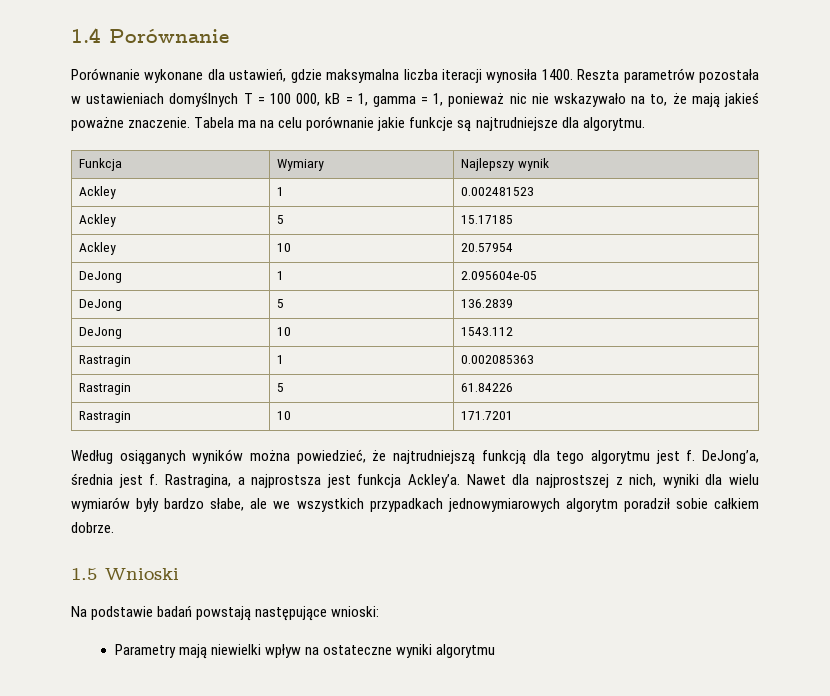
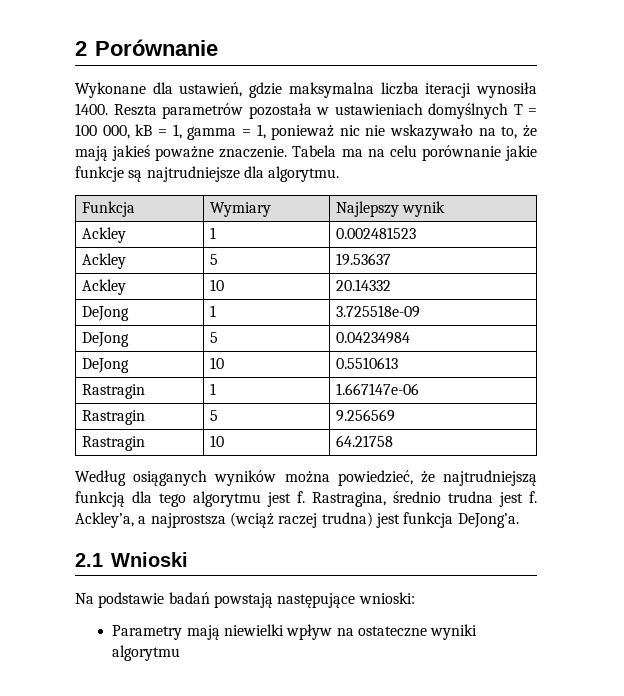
- 1.4 Porównanie
+ 2 Porównanie
- Porównanie wykonane dla ustawień, gdzie maksymalna liczba iteracji wynosiła 1400.
+ Wykonane dla ustawień, gdzie maksymalna liczba iteracji wynosiła 1400.
- Ackley | 5 | 15.17185
+ Ackley | 5 | 19.53637
- Ackley | 10 | 20.57954
+ Ackley | 10 | 20.14332
- DeJong | 1 | 2.095604e-05
+ DeJong | 1 | 3.725518e-09
- DeJong | 5 | 136.2839
+ DeJong | 5 | 0.04234984
- DeJong | 10 | 1543.112
+ DeJong | 10 | 0.5510613
- Rastragin | 1 | 0.002085363
+ Rastragin | 1 | 1.667147e-06
- Rastragin | 5 | 61.84226
+ Rastragin | 5 | 9.256569
- Rastragin | 10 | 171.7201
+ Rastragin | 10 | 64.21758
- DeJong’a, średnia jest f. Rastragina, a najprostsza jest funkcja Ackley’a. Nawet dla najprostszej z nich, wyniki dla wielu wymiarów były bardzo słabe, ale we wszystkich przypadkach jednowymiarowych algorytm poradził sobie całkiem dobrze.
- 1.5 Wnioski
+ Rastragina, średnio trudna jest f. Ackley’a, a najprostsza (wciąż raczej trudna) jest funkcja DeJong’a.
+ 2.1 Wnioski

